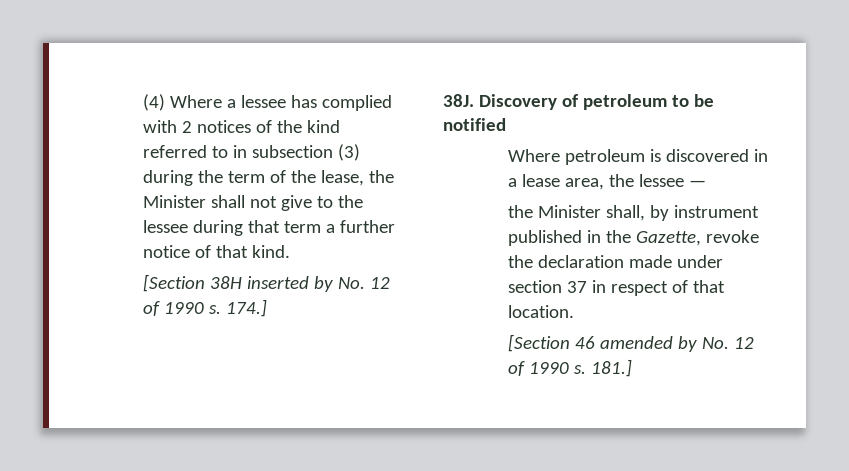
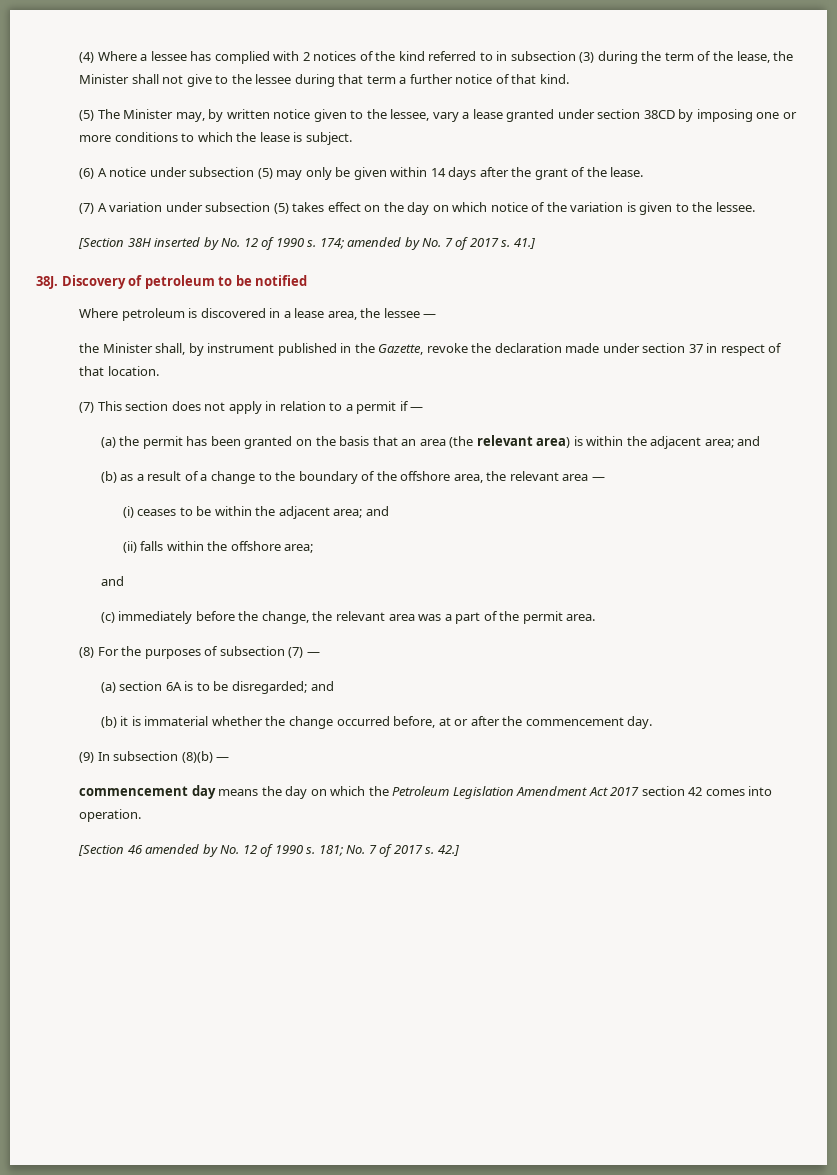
+ (5) The Minister may, by written notice given to the lessee, vary a lease granted under section 38CD by imposing one or more conditions to which the lease is subject.
+ (6) A notice under subsection (5) may only be given within 14 days after the grant of the lease.
+ (7) A variation under subsection (5) takes effect on the day on which notice of the variation is given to the lessee.
- 174.]
+ 174; amended by No. 7 of 2017 s. 41.]
+ (7) This section does not apply in relation to a permit if —
+ (a) the permit has been granted on the basis that an area (the relevant area) is within the adjacent area; and
+ (b) as a result of a change to the boundary of the offshore area, the relevant area —
+ (i) ceases to be within the adjacent area; and
+ (ii) falls within the offshore area;
+ and
+ (c) immediately before the change, the relevant area was a part of the permit area.
+ (8) For the purposes of subsection (7) —
+ (a) section 6A is to be disregarded; and
+ (b) it is immaterial whether the change occurred before, at or after the commencement day.
+ (9) In subsection (8)(b) —
+ commencement day means the day on which the Petroleum Legislation Amendment Act 2017 section 42 comes into operation.
- 181.]
+ 181; No. 7 of 2017 s. 42.]

